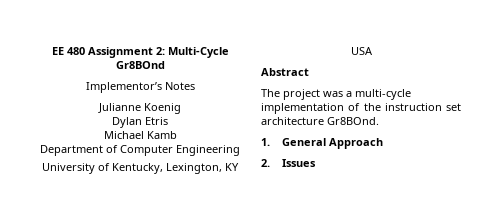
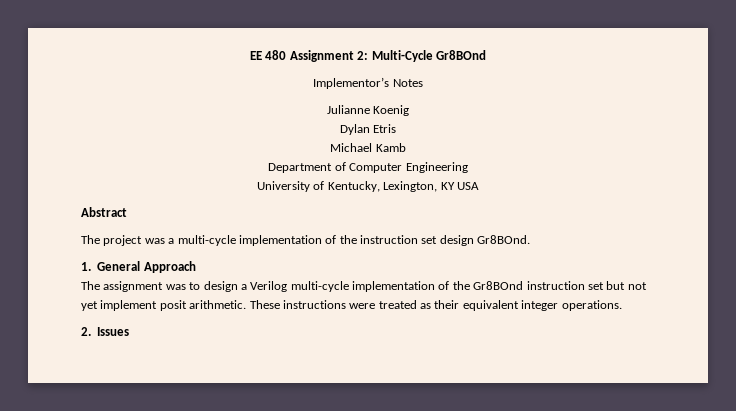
- The project was a multi-cycle implementation of the instruction set architecture Gr8BOnd.
+ The project was a multi-cycle implementation of the instruction set design Gr8BOnd.
+ The assignment was to design a Verilog multi-cycle implementation of the Gr8BOnd instruction set but not yet implement posit arithmetic. These instructions were treated as their equivalent integer operations.

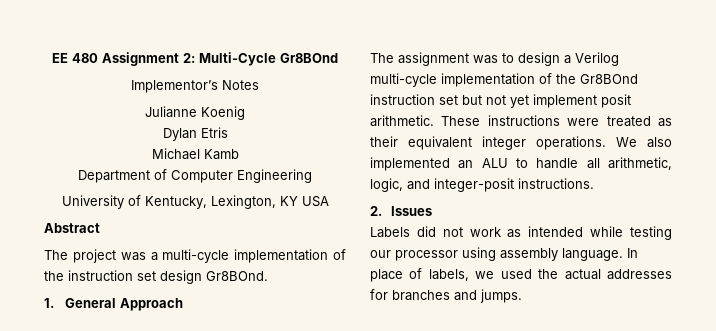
- These instructions were treated as their equivalent integer operations.
+ These instructions were treated as their equivalent integer operations. We also implemented an ALU to handle all arithmetic, logic, and integer-posit instructions.
  2. Issues
+ Labels did not work as intended while testing our processor using assembly language. In place of labels, we used the actual addresses for branches and jumps.

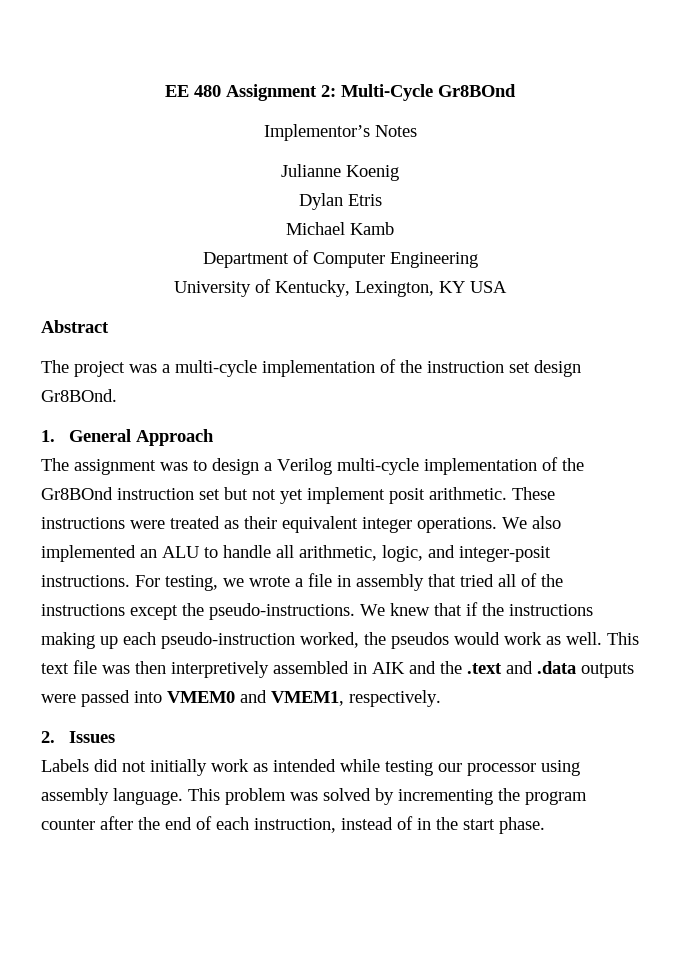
+ For testing, we wrote a file in assembly that tried all of the instructions except the pseudo-instructions. We knew that if the instructions making up each pseudo-instruction worked, the pseudos would work as well. This text file was then interpretively assembled in AIK and the .text and .data outputs were passed into VMEM0 and VMEM1, respectively.
- Labels did not work as intended while testing our processor using assembly language.
+ Labels did not initially work as intended while testing our processor using assembly language.
- In place of labels, we used the actual addresses for branches and jumps.
+ This problem was solved by incrementing the program counter after the end of each instruction, instead of in the start phase.

